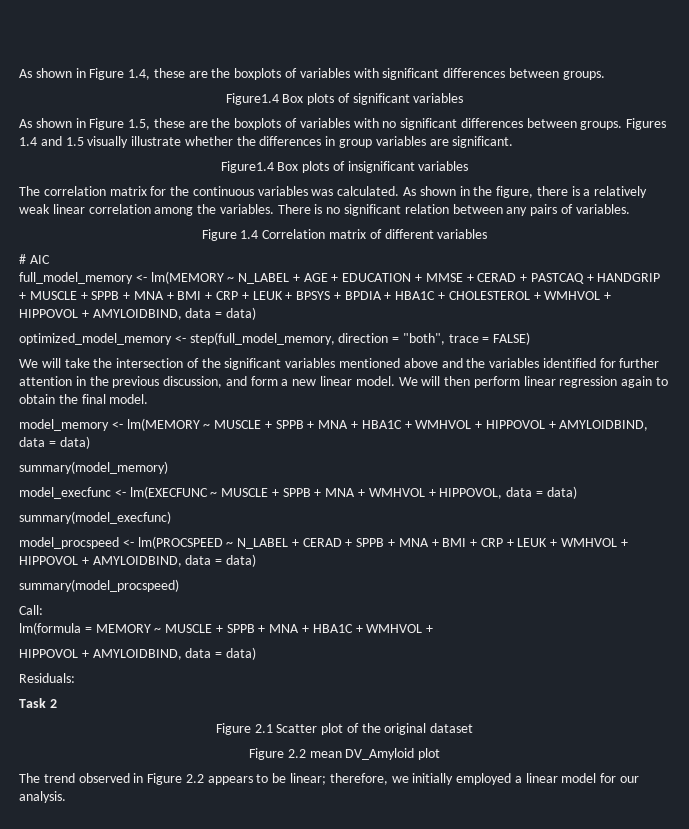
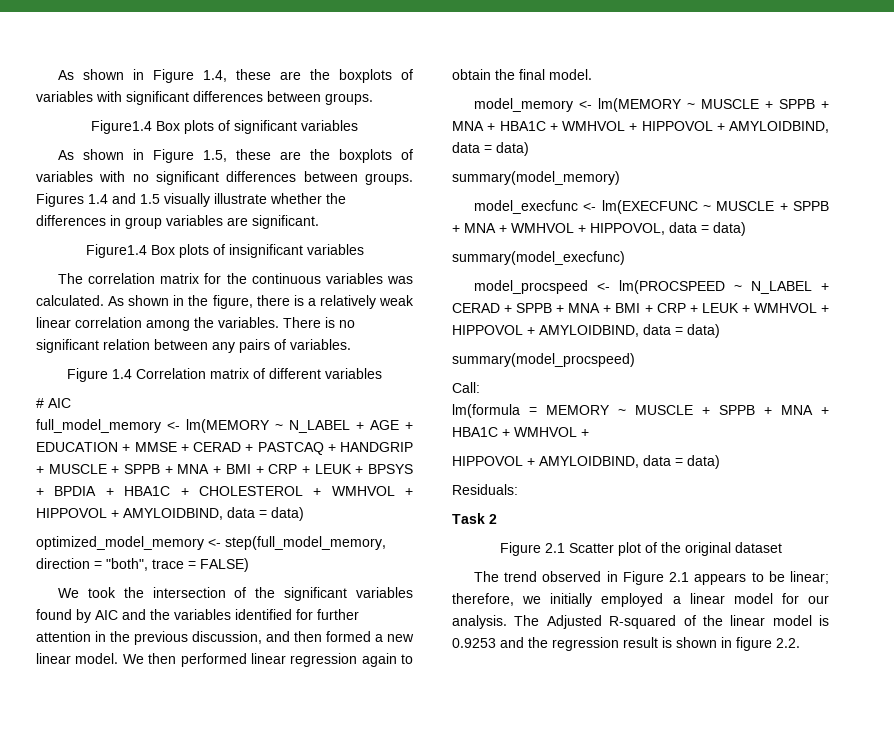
- We will take the intersection of the significant variables mentioned above and the variables identified for further attention in the previous discussion, and form a new linear model.
+ We took the intersection of the significant variables found by AIC and the variables identified for further attention in the previous discussion, and then formed a new linear model.
- We will then perform linear regression again to obtain the final model.
+ We then performed linear regression again to obtain the final model.
- Figure 2.2 mean DV_Amyloid plot
- The trend observed in Figure 2.2 appears to be linear; therefore, we initially employed a linear model for our analysis.
+ The trend observed in Figure 2.1 appears to be linear; therefore, we initially employed a linear model for our analysis.
+ The Adjusted R-squared of the linear model is 0.9253 and the regression result is shown in figure 2.2.

